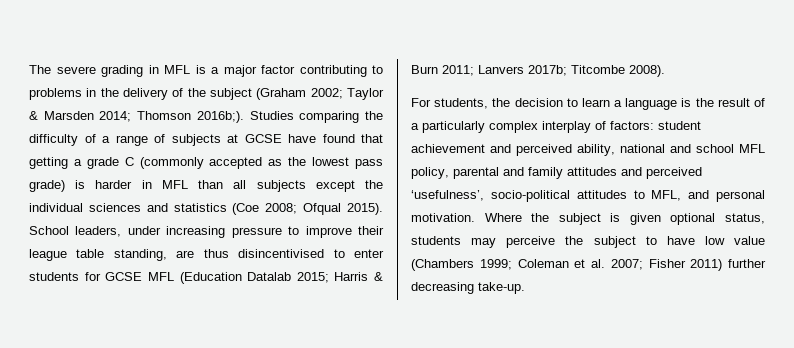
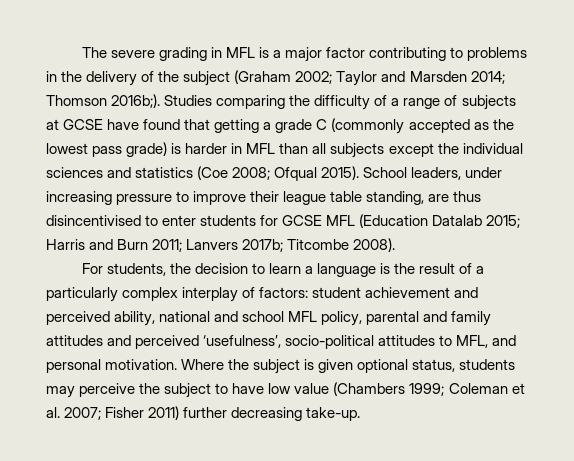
- The severe grading in MFL is a major factor contributing to problems in the delivery of the subject (Graham 2002; Taylor & Marsden 2014; Thomson 2016b;).
+ The severe grading in MFL is a major factor contributing to problems in the delivery of the subject (Graham 2002; Taylor and Marsden 2014; Thomson 2016b;).
- School leaders, under increasing pressure to improve their league table standing, are thus disincentivised to enter students for GCSE MFL (Education Datalab 2015; Harris & Burn 2011; Lanvers 2017b; Titcombe 2008).
+ School leaders, under increasing pressure to improve their league table standing, are thus disincentivised to enter students for GCSE MFL (Education Datalab 2015; Harris and Burn 2011; Lanvers 2017b; Titcombe 2008).

